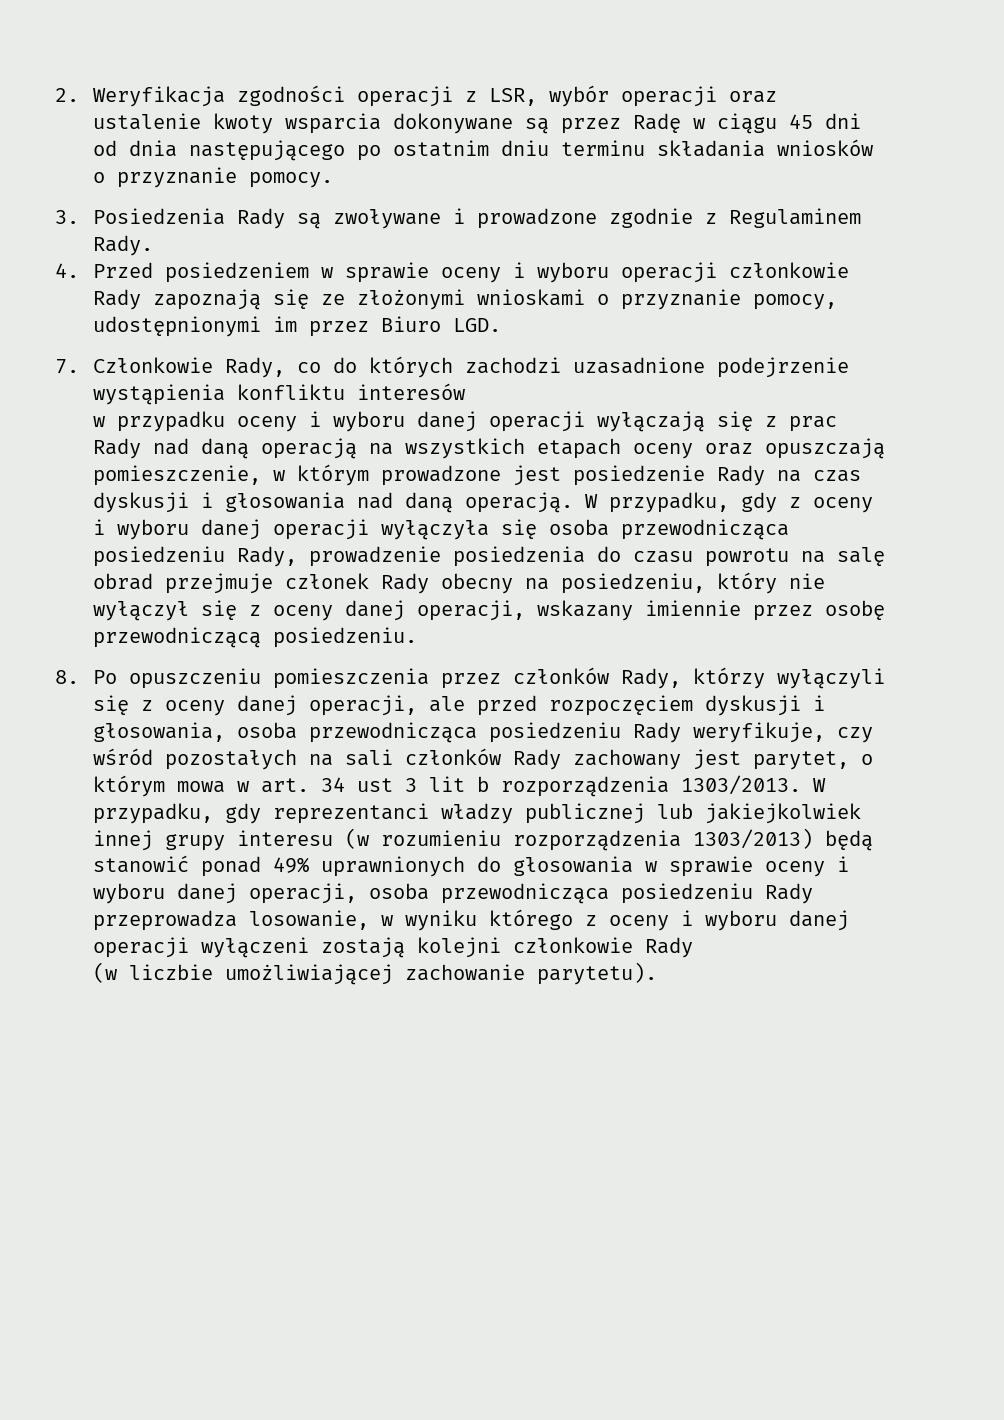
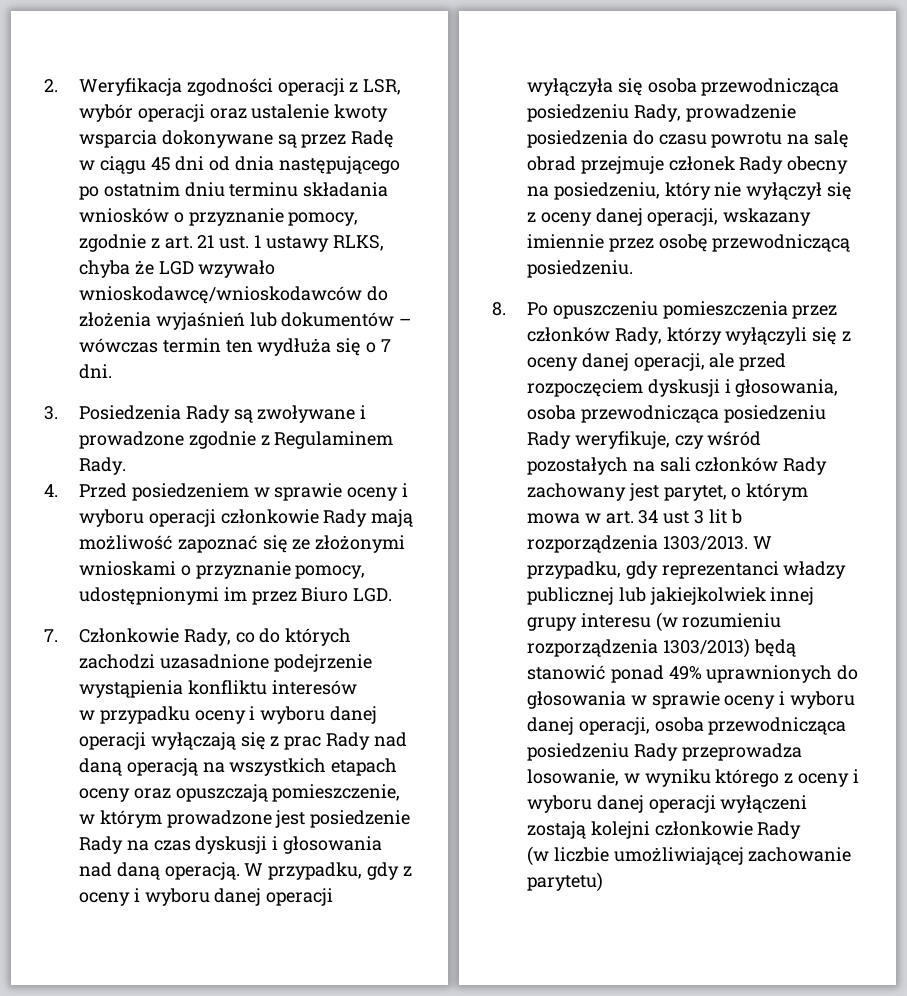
- 2. Weryfikacja zgodności operacji z LSR, wybór operacji oraz ustalenie kwoty wsparcia dokonywane są przez Radę w ciągu 45 dni od dnia następującego po ostatnim dniu terminu składania wniosków o przyznanie pomocy.
+ 2. Weryfikacja zgodności operacji z LSR, wybór operacji oraz ustalenie kwoty wsparcia dokonywane są przez Radę w ciągu 45 dni od dnia następującego po ostatnim dniu terminu składania wniosków o przyznanie pomocy, zgodnie z art. 21 ust. 1 ustawy RLKS, chyba że LGD wzywało wnioskodawcę/wnioskodawców do złożenia wyjaśnień lub dokumentów – wówczas termin ten wydłuża się o 7 dni.
- 4. Przed posiedzeniem w sprawie oceny i wyboru operacji członkowie Rady zapoznają się ze złożonymi wnioskami o przyznanie pomocy, udostępnionymi im przez Biuro LGD.
+ 4. Przed posiedzeniem w sprawie oceny i wyboru operacji członkowie Rady mają możliwość zapoznać się ze złożonymi wnioskami o przyznanie pomocy, udostępnionymi im przez Biuro LGD.
- (w liczbie umożliwiającej zachowanie parytetu).
+ (w liczbie umożliwiającej zachowanie parytetu)

